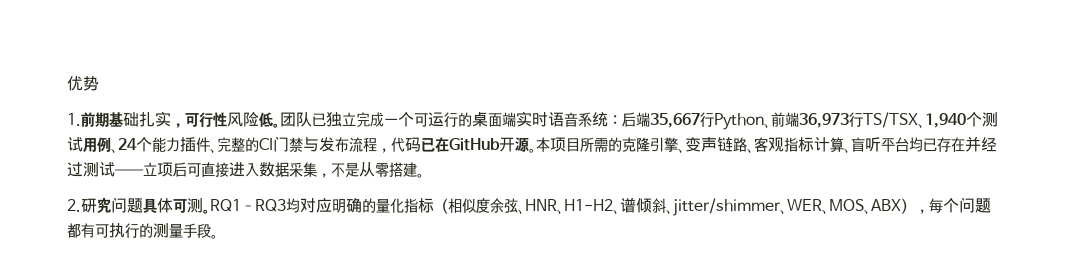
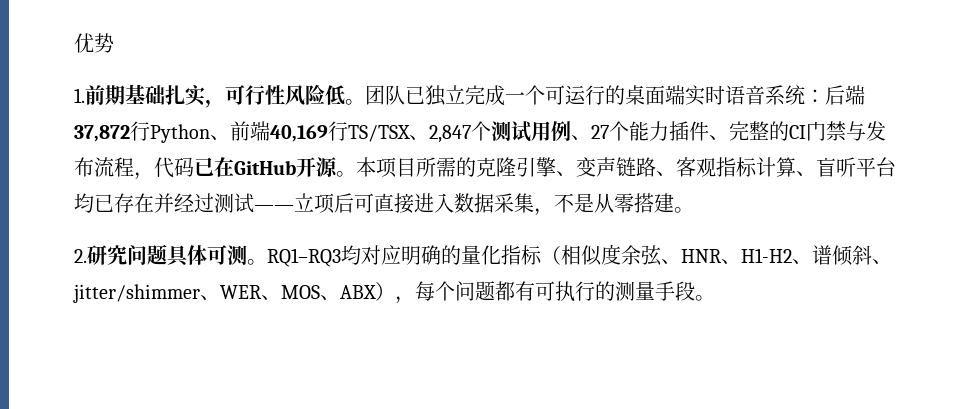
- 团队已独立完成一个可运行的桌面端实时语音系统：后端35,667行Python、前端36,973行TS/TSX、1,940个测试用例、24个能力插件、完整的CI门禁与发布流程，代码已在GitHub开源。
+ 团队已独立完成一个可运行的桌面端实时语音系统：后端37,872行Python、前端40,169行TS/TSX、2,847个测试用例、27个能力插件、完整的CI门禁与发布流程，代码已在GitHub开源。

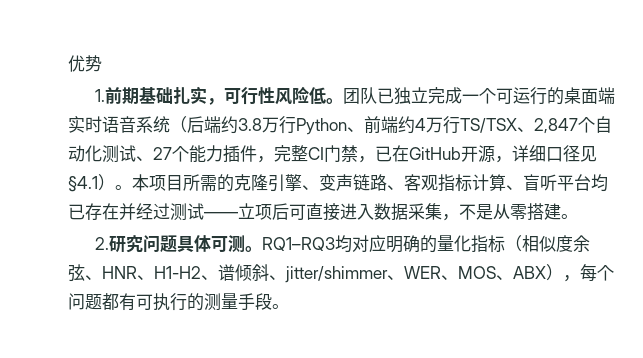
- 团队已独立完成一个可运行的桌面端实时语音系统：后端37,872行Python、前端40,169行TS/TSX、2,847个测试用例、27个能力插件、完整的CI门禁与发布流程，代码已在GitHub开源。
+ 团队已独立完成一个可运行的桌面端实时语音系统（后端约3.8万行Python、前端约4万行TS/TSX、2,847个自动化测试、27个能力插件，完整CI门禁，已在GitHub开源，详细口径见§4.1）。

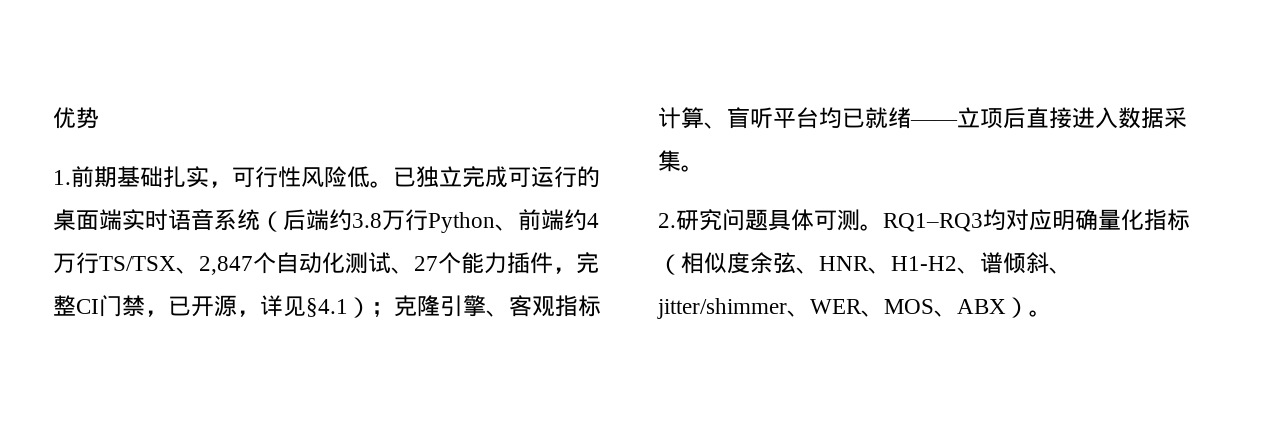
- 团队已独立完成一个可运行的桌面端实时语音系统（后端约3.8万行Python、前端约4万行TS/TSX、2,847个自动化测试、27个能力插件，完整CI门禁，已在GitHub开源，详细口径见§4.1）。本项目所需的克隆引擎、变声链路、客观指标计算、盲听平台均已存在并经过测试——立项后可直接进入数据采集，不是从零搭建。
+ 已独立完成可运行的桌面端实时语音系统（后端约3.8万行Python、前端约4万行TS/TSX、2,847个自动化测试、27个能力插件，完整CI门禁，已开源，详见§4.1）；克隆引擎、客观指标计算、盲听平台均已就绪——立项后直接进入数据采集。
- RQ1–RQ3均对应明确的量化指标（相似度余弦、HNR、H1-H2、谱倾斜、jitter/shimmer、WER、MOS、ABX），每个问题都有可执行的测量手段。
+ RQ1–RQ3均对应明确量化指标（相似度余弦、HNR、H1-H2、谱倾斜、jitter/shimmer、WER、MOS、ABX）。

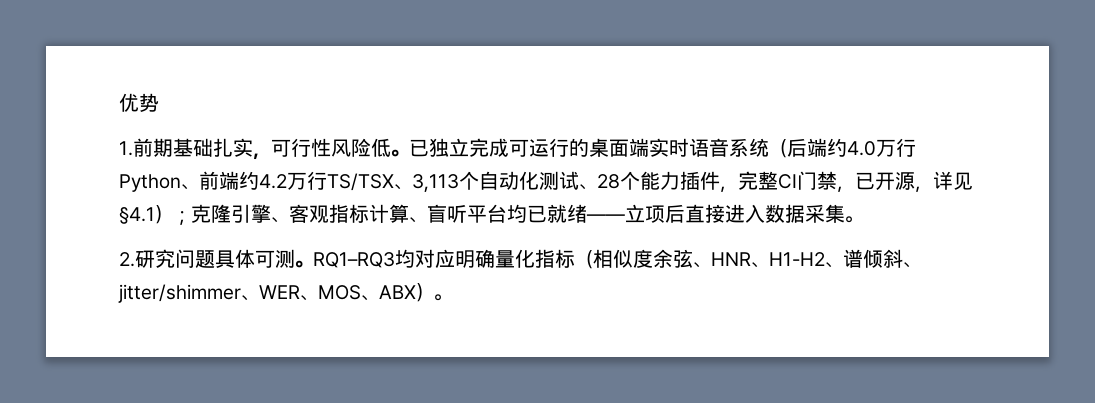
- 已独立完成可运行的桌面端实时语音系统（后端约3.8万行Python、前端约4万行TS/TSX、2,847个自动化测试、27个能力插件，完整CI门禁，已开源，详见§4.1）；克隆引擎、客观指标计算、盲听平台均已就绪——立项后直接进入数据采集。
+ 已独立完成可运行的桌面端实时语音系统（后端约4.0万行Python、前端约4.2万行TS/TSX、3,113个自动化测试、28个能力插件，完整CI门禁，已开源，详见§4.1）；克隆引擎、客观指标计算、盲听平台均已就绪——立项后直接进入数据采集。

